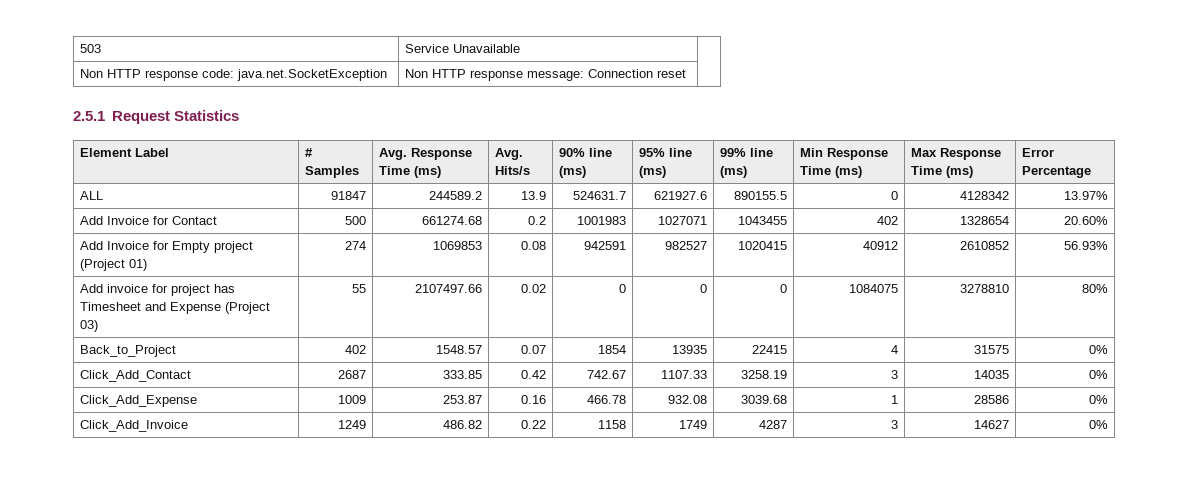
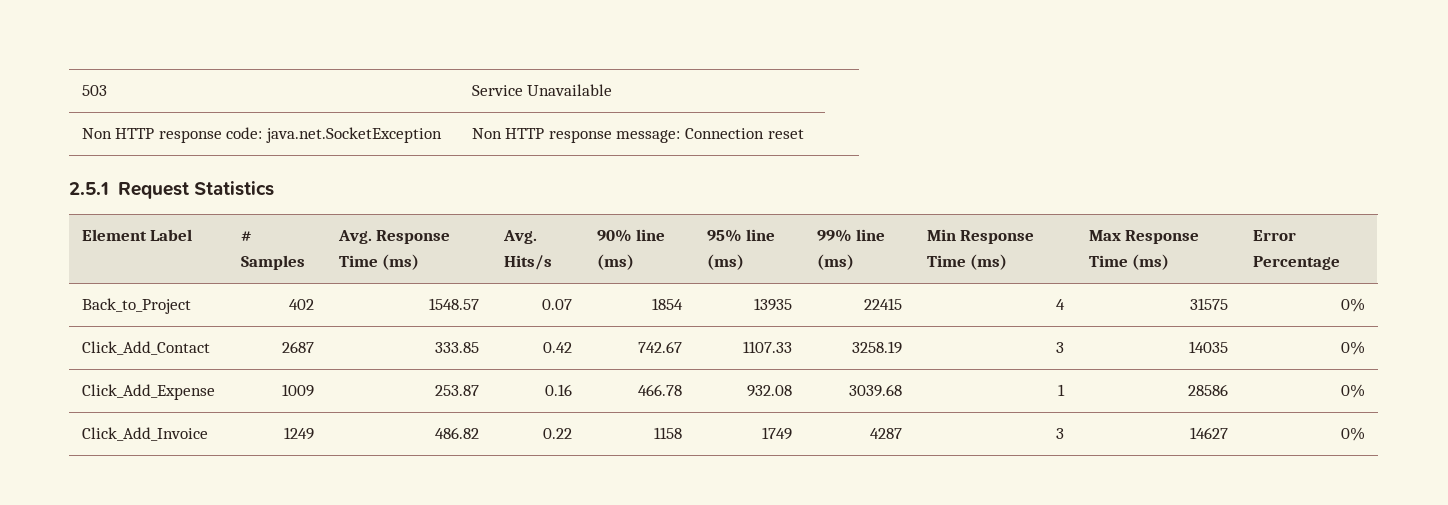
- ALL | 91847 | 244589.2 | 13.9 | 524631.7 | 621927.6 | 890155.5 | 0 | 4128342 | 13.97%
- Add Invoice for Contact | 500 | 661274.68 | 0.2 | 1001983 | 1027071 | 1043455 | 402 | 1328654 | 20.60%
- Add Invoice for Empty project (Project 01) | 274 | 1069853 | 0.08 | 942591 | 982527 | 1020415 | 40912 | 2610852 | 56.93%
- Add invoice for project has Timesheet and Expense (Project 03) | 55 | 2107497.66 | 0.02 | 0 | 0 | 0 | 1084075 | 3278810 | 80%

